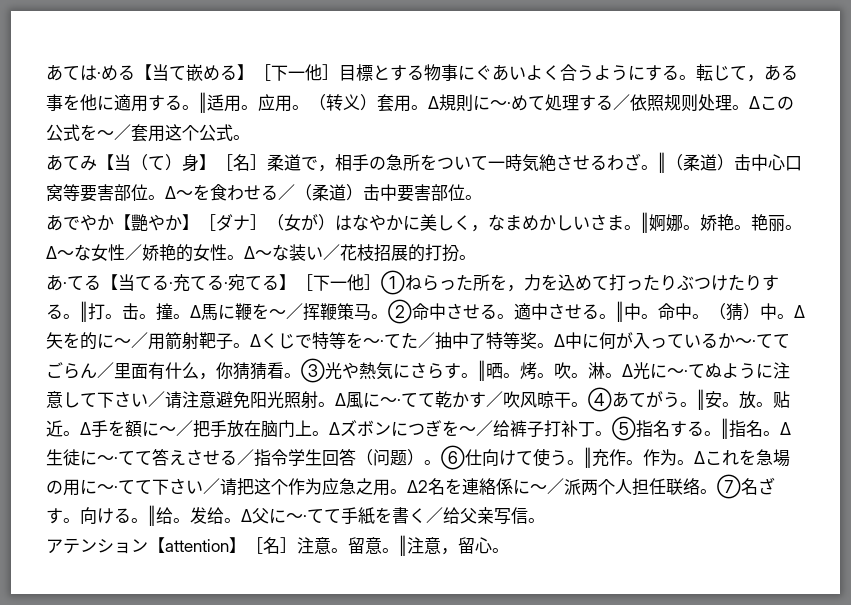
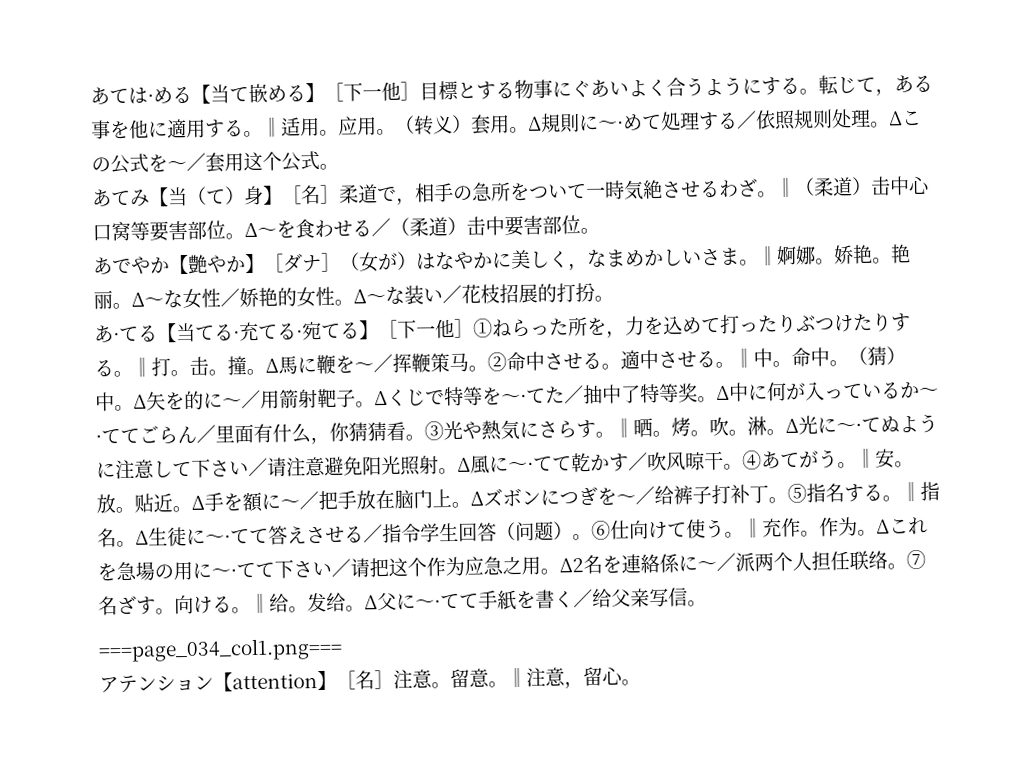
- あでやか【艷やか】［ダナ］（女が）はなやかに美しく，なまめかしいさま。
+ あでやか【艶やか】［ダナ］（女が）はなやかに美しく，なまめかしいさま。
+ ===page_034_col1.png===

